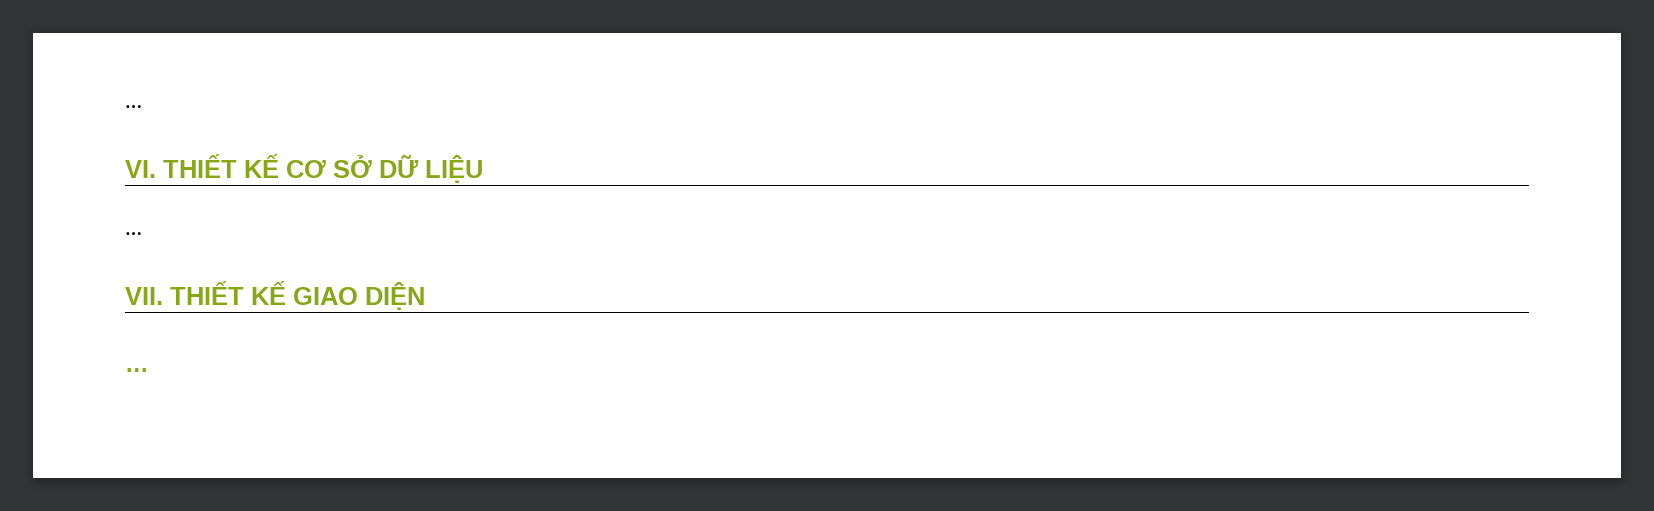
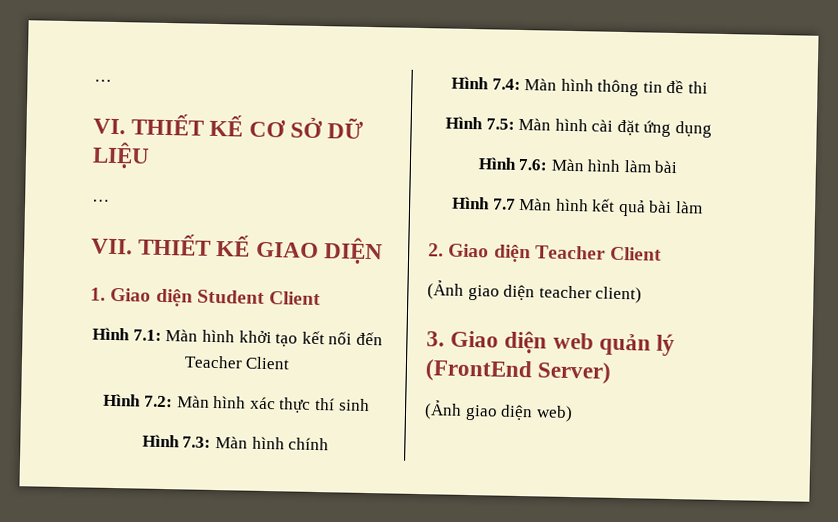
  VII. THIẾT KẾ GIAO DIỆN
- …
+ 1. Giao diện Student Client
+ Hình 7.1: Màn hình khởi tạo kết nối đến Teacher Client
+ Hình 7.2: Màn hình xác thực thí sinh
+ Hình 7.3: Màn hình chính
+ Hình 7.4: Màn hình thông tin đề thi
+ Hình 7.5: Màn hình cài đặt ứng dụng
+ Hình 7.6: Màn hình làm bài
+ Hình 7.7 Màn hình kết quả bài làm
+ 2. Giao diện Teacher Client
+ (Ảnh giao diện teacher client)
+ 3. Giao diện web quản lý (FrontEnd Server)
+ (Ảnh giao diện web)

